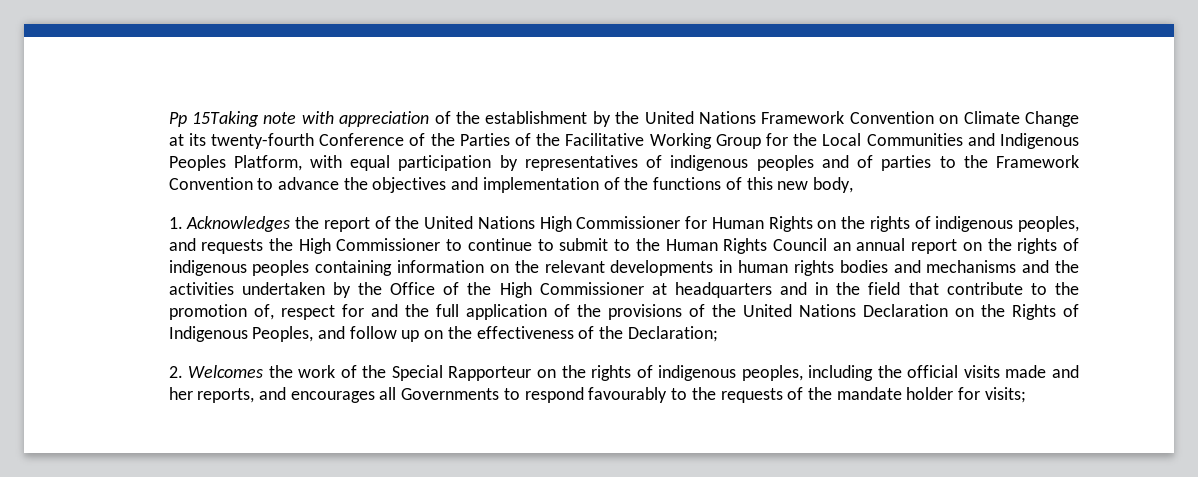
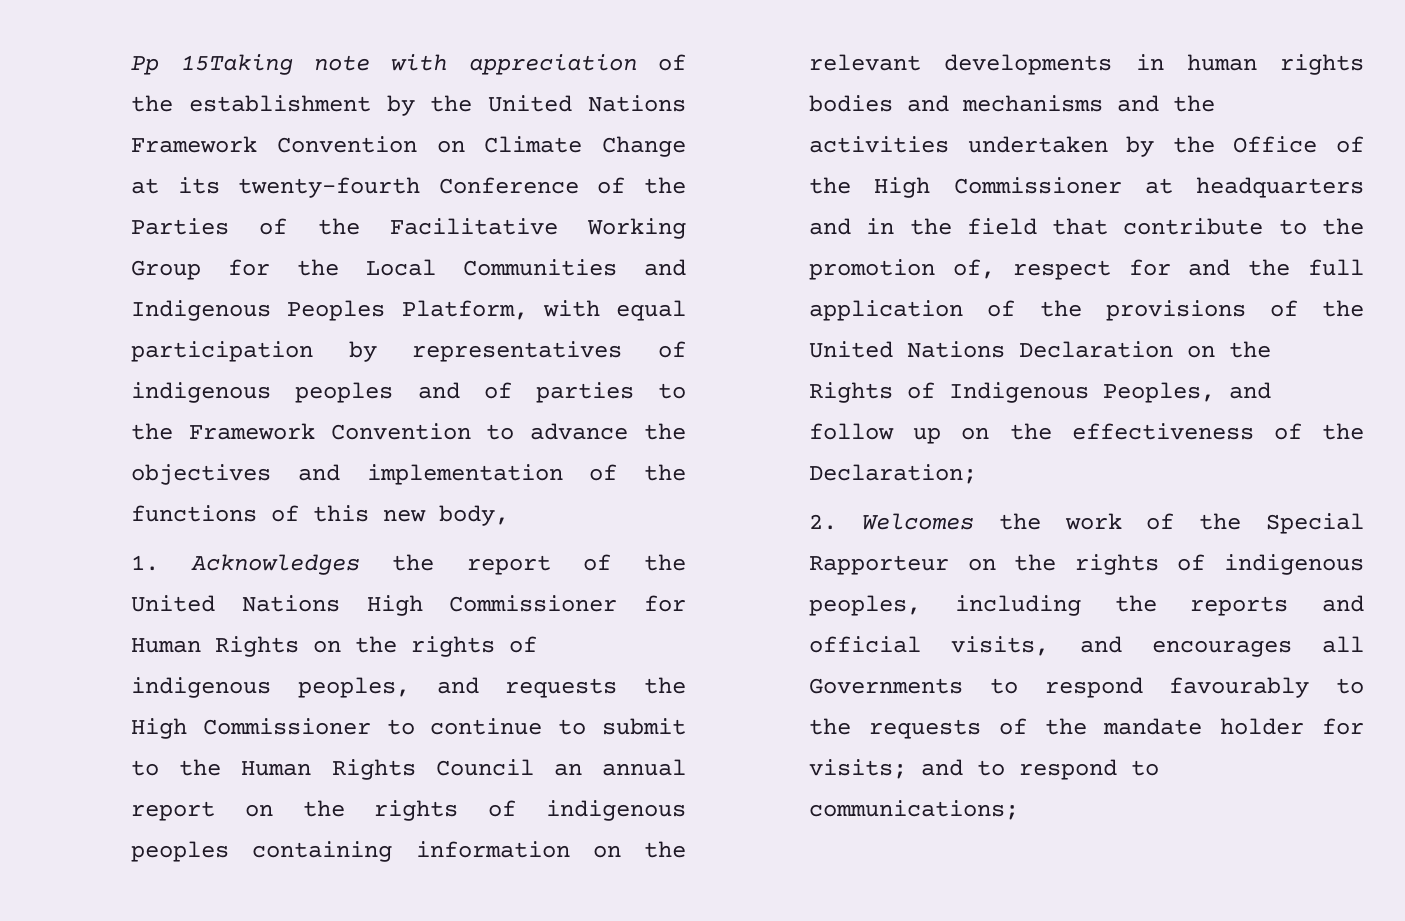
- 2. Welcomes the work of the Special Rapporteur on the rights of indigenous peoples, including the official visits made and her reports, and encourages all Governments to respond favourably to the requests of the mandate holder for visits;
+ 2. Welcomes the work of the Special Rapporteur on the rights of indigenous peoples, including the reports and official visits, and encourages all Governments to respond favourably to the requests of the mandate holder for visits; and to respond to communications;

